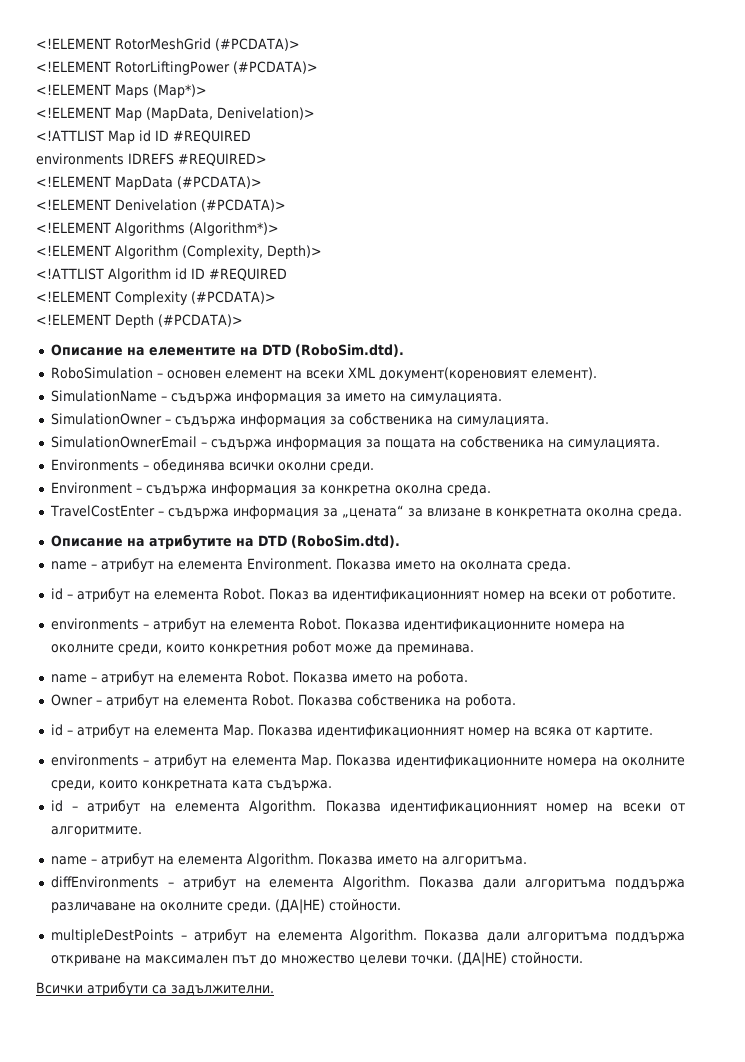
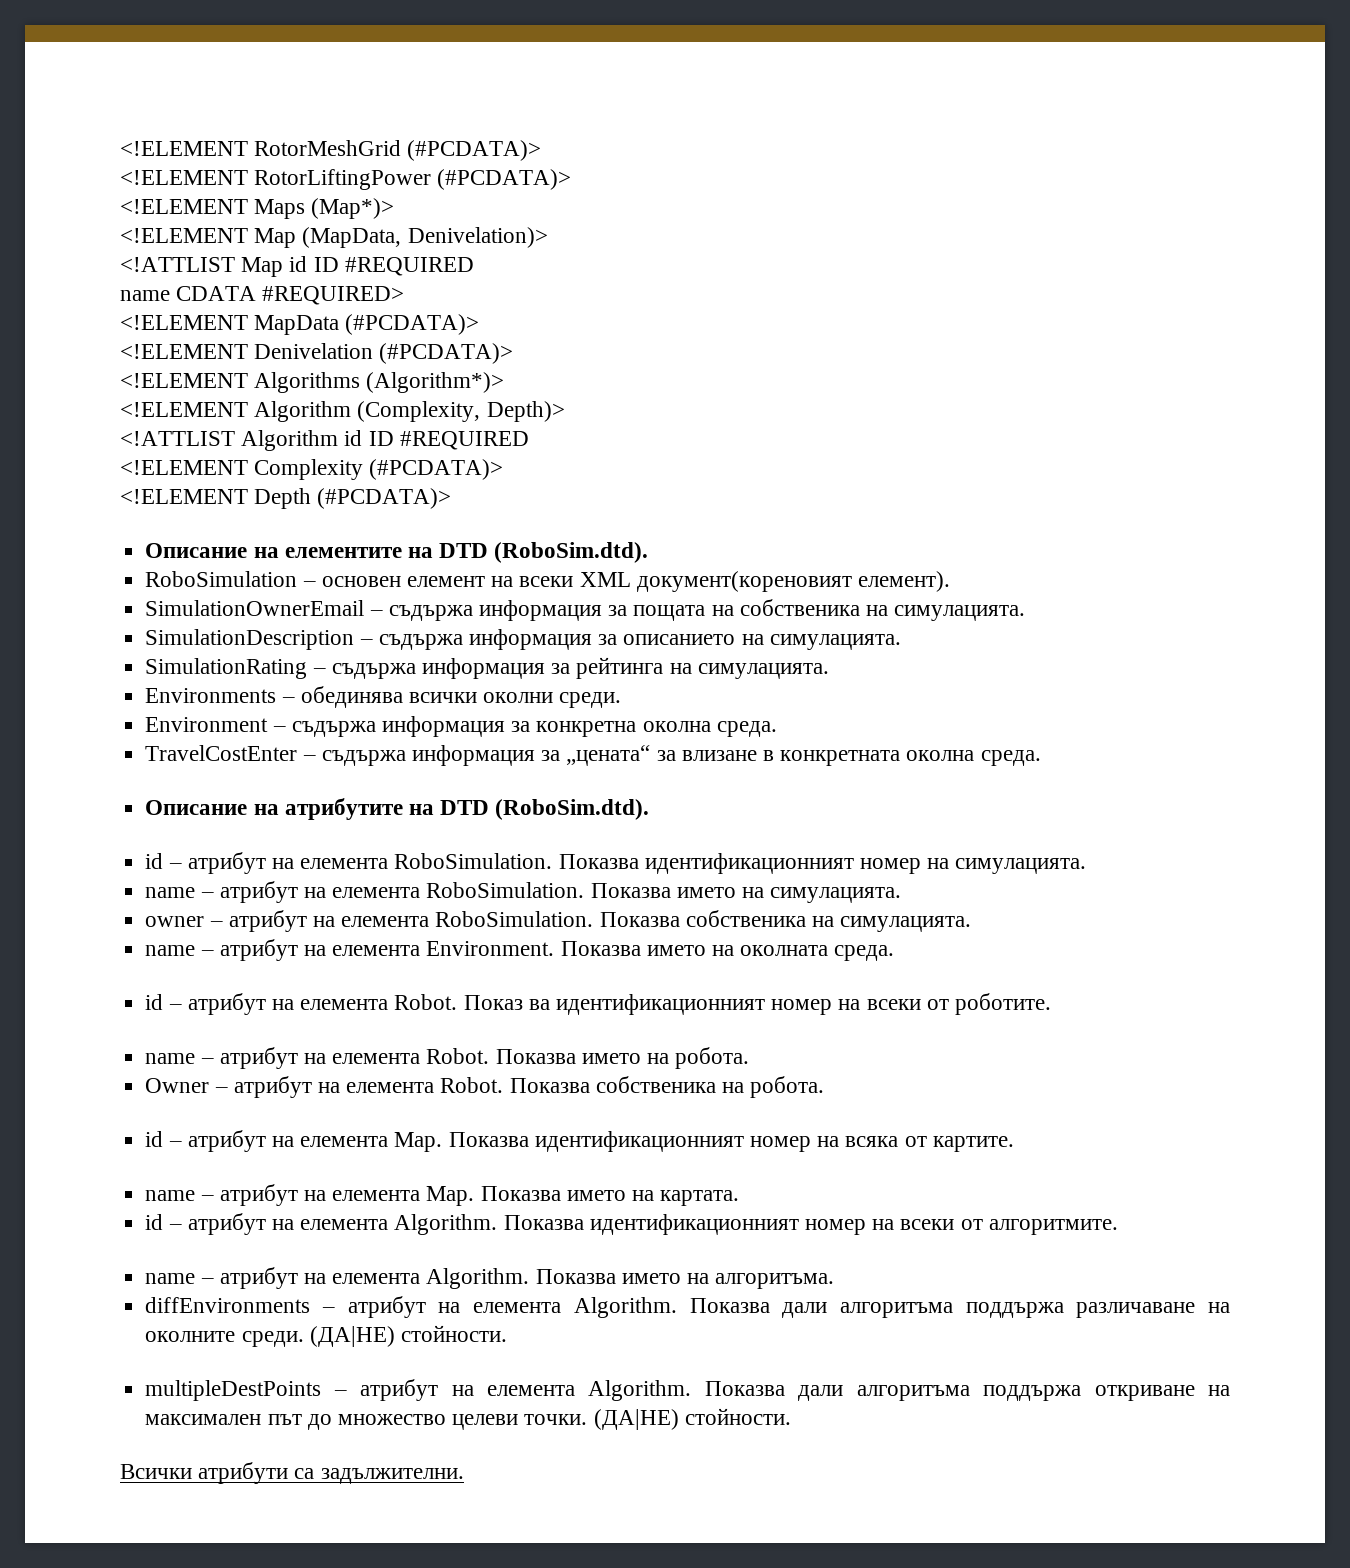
- environments IDREFS #REQUIRED>
+ name CDATA #REQUIRED>
- SimulationName – съдържа информация за името на симулацията.
- SimulationOwner – съдържа информация за собственика на симулацията.
+ SimulationDescription – съдържа информация за описанието на симулацията.
+ SimulationRating – съдържа информация за рейтинга на симулацията.
+ id – атрибут на елемента RoboSimulation. Показва идентификационният номер на симулацията.
+ name – атрибут на елемента RoboSimulation. Показва името на симулацията.
+ owner – атрибут на елемента RoboSimulation. Показва собственика на симулацията.
- environments – атрибут на елемента Robot. Показва идентификационните номера на околните среди, които конкретния робот може да преминава.
- environments – атрибут на елемента Map. Показва идентификационните номера на околните среди, които конкретната ката съдържа.
+ name – атрибут на елемента Map. Показва името на картата.

